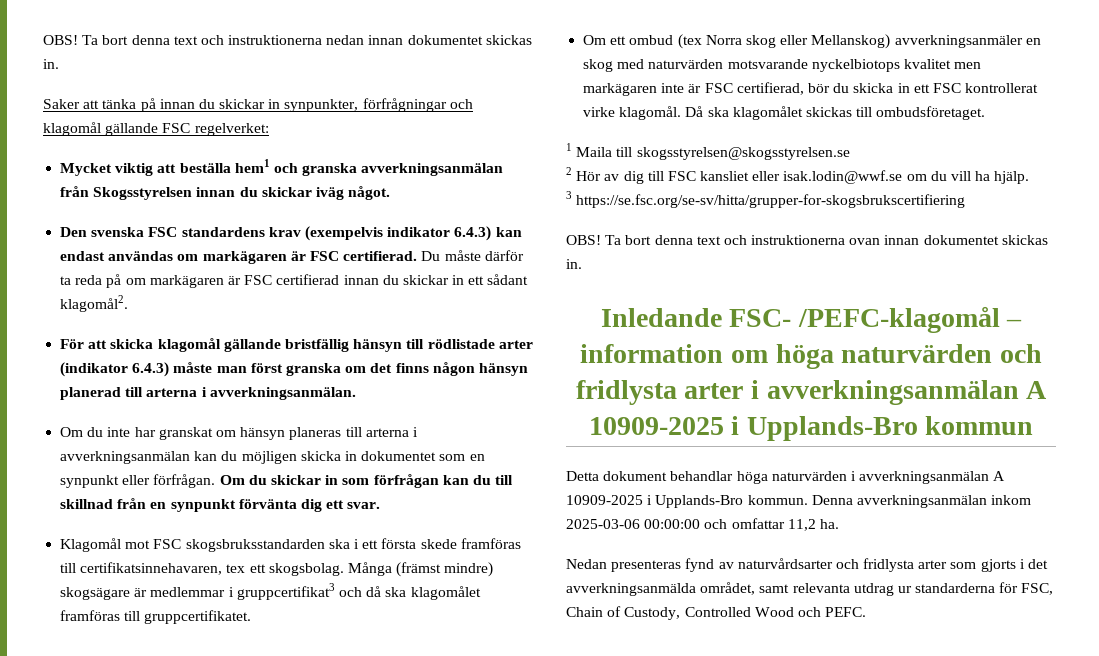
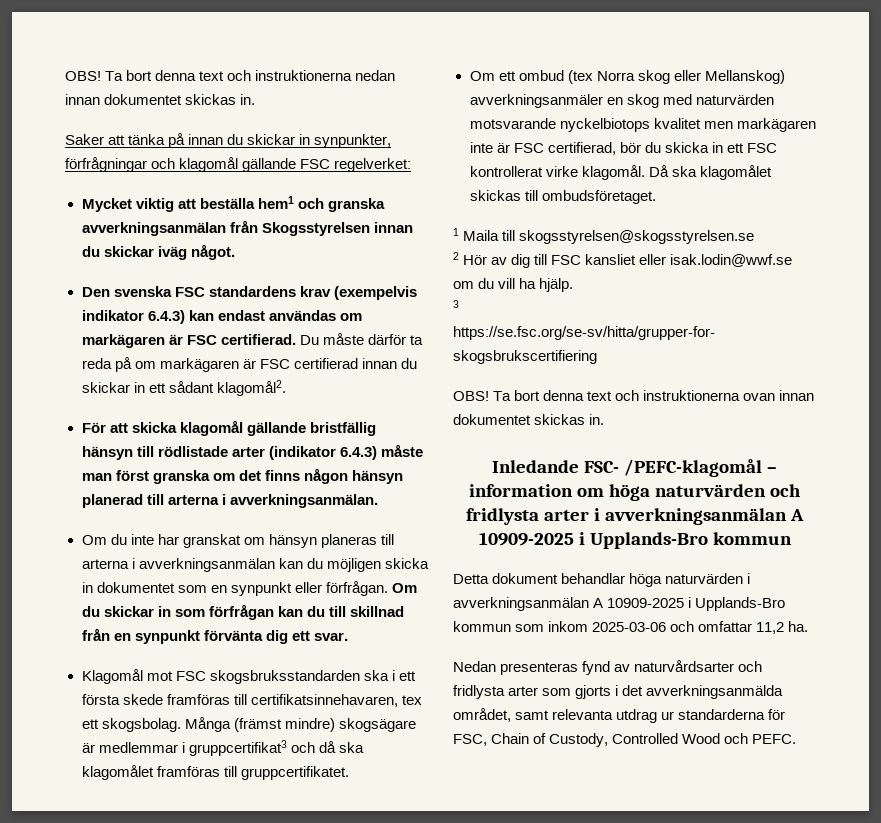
- Detta dokument behandlar höga naturvärden i avverkningsanmälan A 10909-2025 i Upplands-Bro kommun. Denna avverkningsanmälan inkom 2025-03-06 00:00:00 och omfattar 11,2 ha.
+ Detta dokument behandlar höga naturvärden i avverkningsanmälan A 10909-2025 i Upplands-Bro kommun som inkom 2025-03-06 och omfattar 11,2 ha.

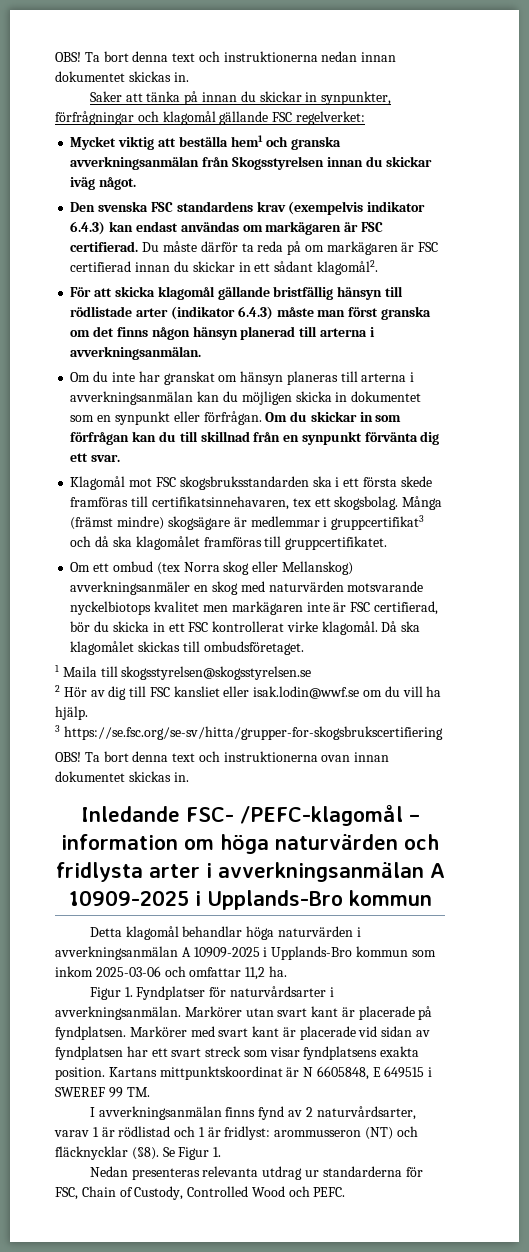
- Detta dokument behandlar höga naturvärden i avverkningsanmälan A 10909-2025 i Upplands-Bro kommun som inkom 2025-03-06 och omfattar 11,2 ha.
+ Detta klagomål behandlar höga naturvärden i avverkningsanmälan A 10909-2025 i Upplands-Bro kommun som inkom 2025-03-06 och omfattar 11,2 ha.
- Nedan presenteras fynd av naturvårdsarter och fridlysta arter som gjorts i det avverkningsanmälda området, samt relevanta utdrag ur standarderna för FSC, Chain of Custody, Controlled Wood och PEFC.
+ Figur 1. Fyndplatser för naturvårdsarter i avverkningsanmälan. Markörer utan svart kant är placerade på fyndplatsen. Markörer med svart kant är placerade vid sidan av fyndplatsen har ett svart streck som visar fyndplatsens exakta position. Kartans mittpunktskoordinat är N 6605848, E 649515 i SWEREF 99 TM.
+ I avverkningsanmälan finns fynd av 2 naturvårdsarter, varav 1 är rödlistad och 1 är fridlyst: arommusseron (NT) och fläcknycklar (§8). Se Figur 1.
+ Nedan presenteras relevanta utdrag ur standarderna för FSC, Chain of Custody, Controlled Wood och PEFC.

